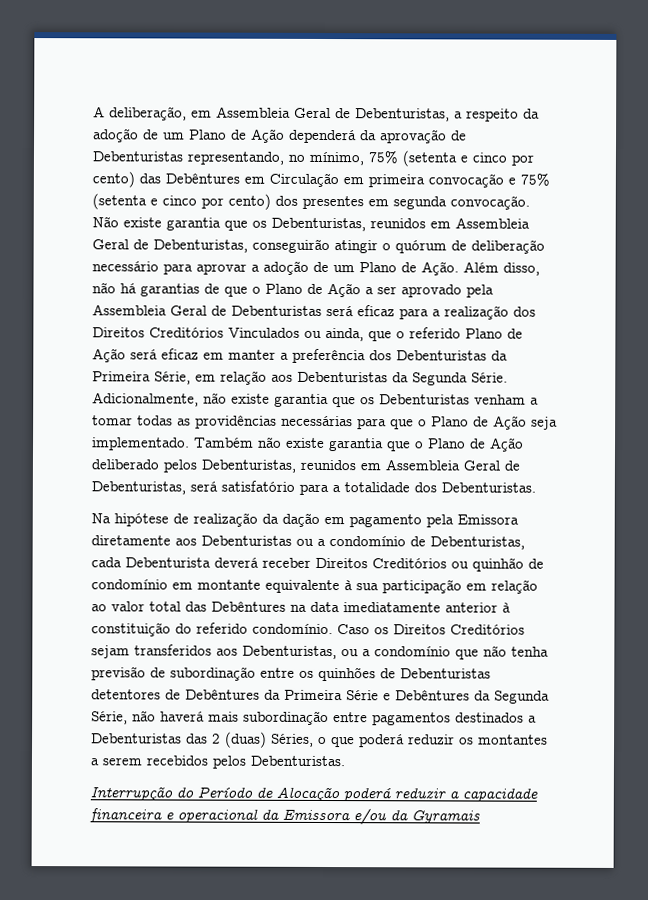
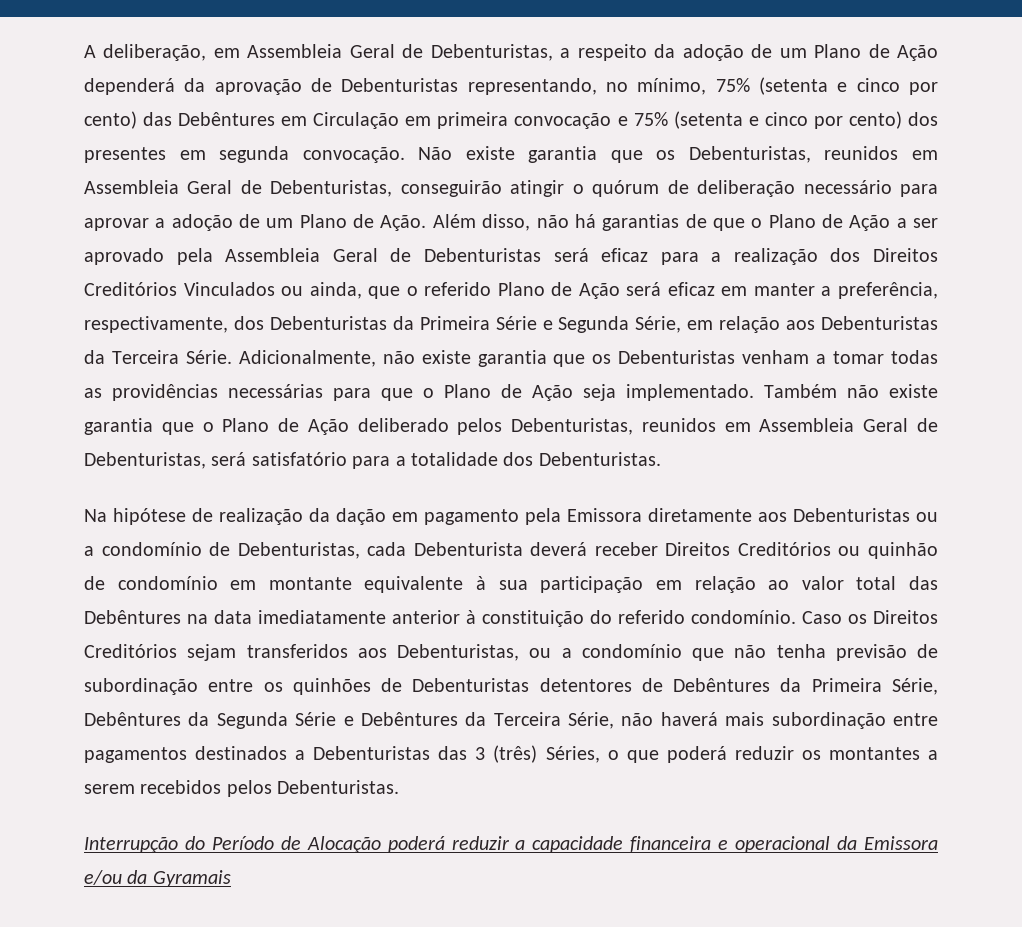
- Além disso, não há garantias de que o Plano de Ação a ser aprovado pela Assembleia Geral de Debenturistas será eficaz para a realização dos Direitos Creditórios Vinculados ou ainda, que o referido Plano de Ação será eficaz em manter a preferência dos Debenturistas da Primeira Série, em relação aos Debenturistas da Segunda Série.
+ Além disso, não há garantias de que o Plano de Ação a ser aprovado pela Assembleia Geral de Debenturistas será eficaz para a realização dos Direitos Creditórios Vinculados ou ainda, que o referido Plano de Ação será eficaz em manter a preferência, respectivamente, dos Debenturistas da Primeira Série e Segunda Série, em relação aos Debenturistas da Terceira Série.
- Caso os Direitos Creditórios sejam transferidos aos Debenturistas, ou a condomínio que não tenha previsão de subordinação entre os quinhões de Debenturistas detentores de Debêntures da Primeira Série e Debêntures da Segunda Série, não haverá mais subordinação entre pagamentos destinados a Debenturistas das 2 (duas) Séries, o que poderá reduzir os montantes a serem recebidos pelos Debenturistas.
+ Caso os Direitos Creditórios sejam transferidos aos Debenturistas, ou a condomínio que não tenha previsão de subordinação entre os quinhões de Debenturistas detentores de Debêntures da Primeira Série, Debêntures da Segunda Série e Debêntures da Terceira Série, não haverá mais subordinação entre pagamentos destinados a Debenturistas das 3 (três) Séries, o que poderá reduzir os montantes a serem recebidos pelos Debenturistas.

